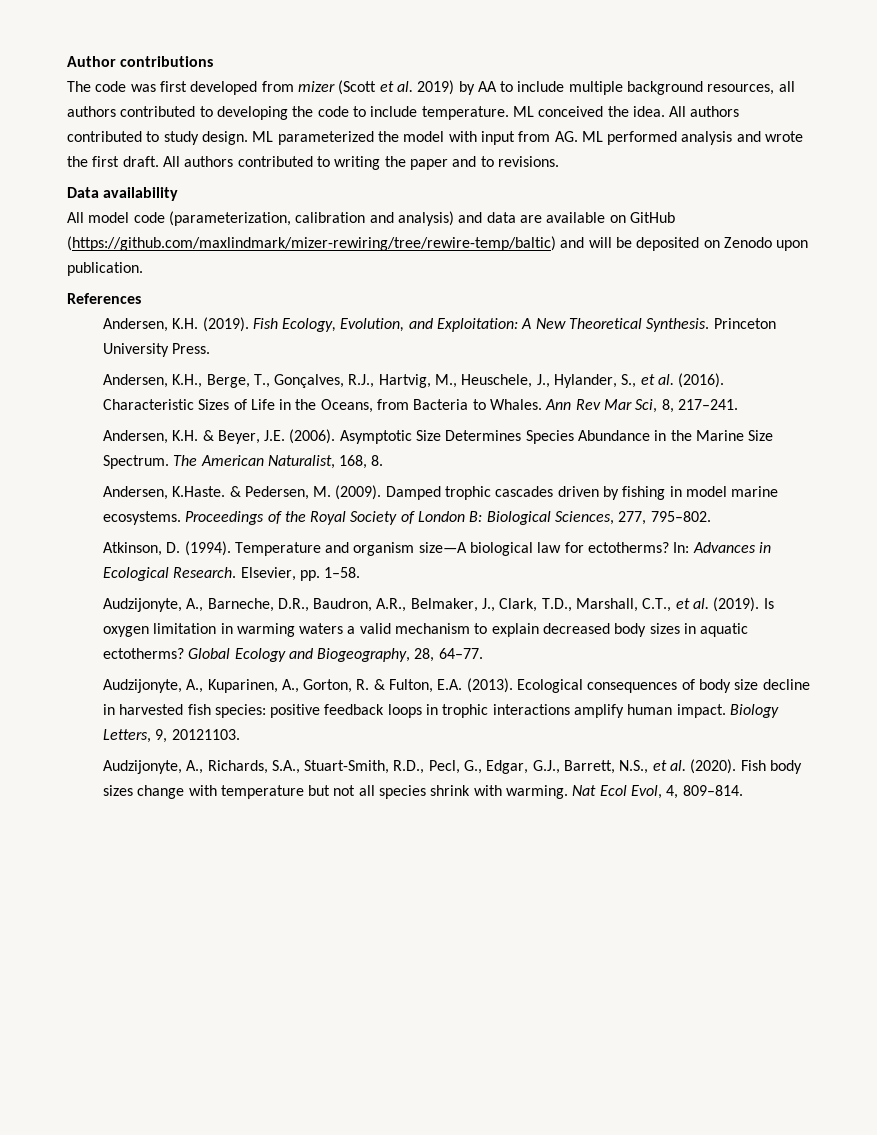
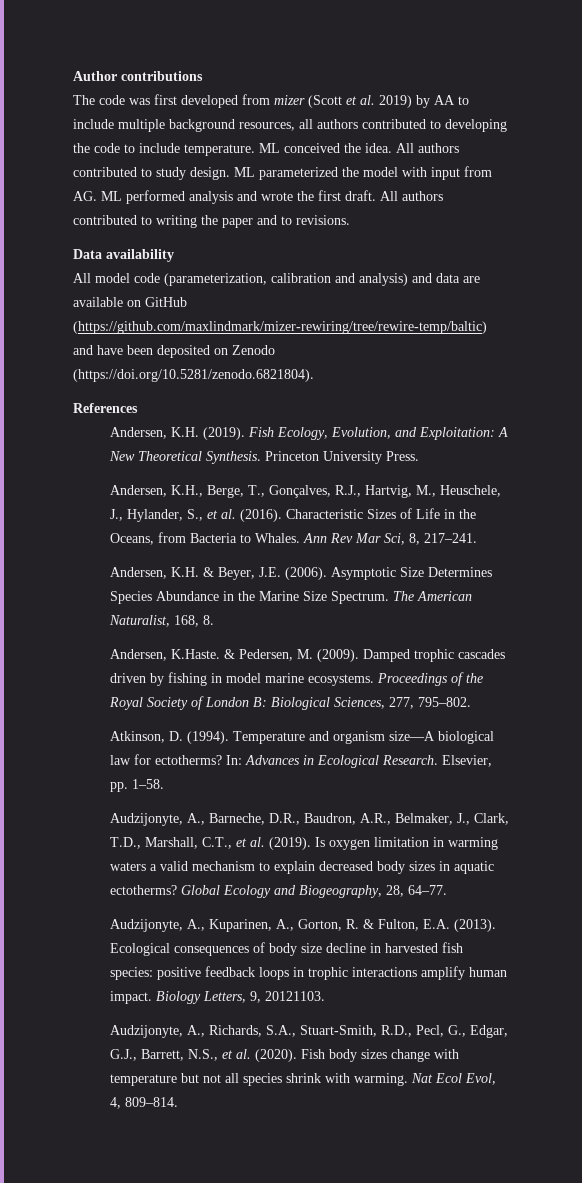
- All model code (parameterization, calibration and analysis) and data are available on GitHub (https://github.com/maxlindmark/mizer-rewiring/tree/rewire-temp/baltic) and will be deposited on Zenodo upon publication.
+ All model code (parameterization, calibration and analysis) and data are available on GitHub (https://github.com/maxlindmark/mizer-rewiring/tree/rewire-temp/baltic) and have been deposited on Zenodo (https://doi.org/10.5281/zenodo.6821804).

